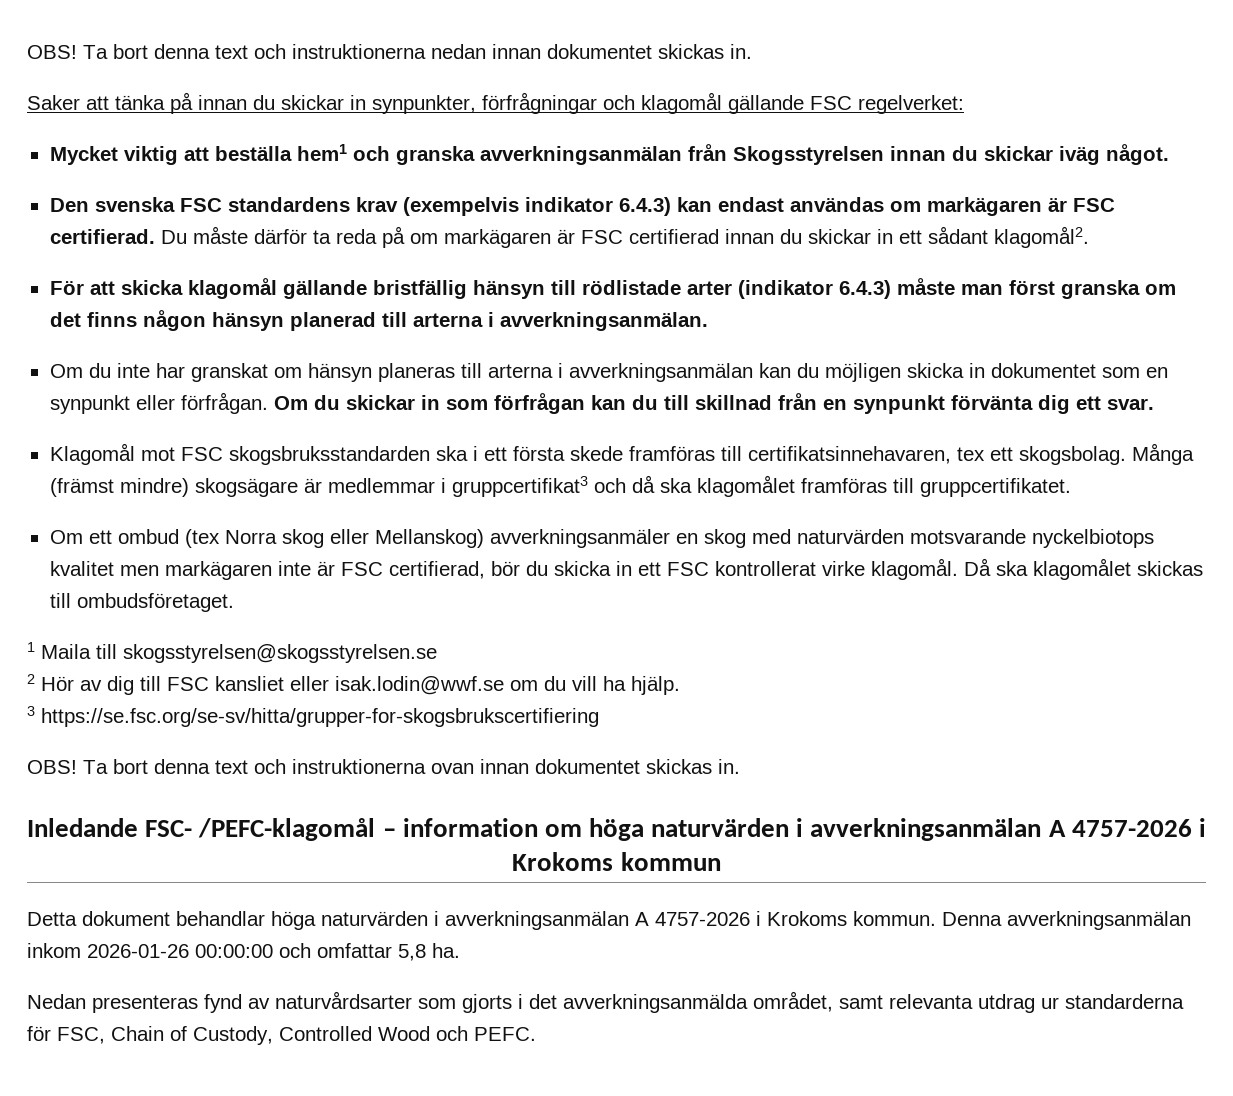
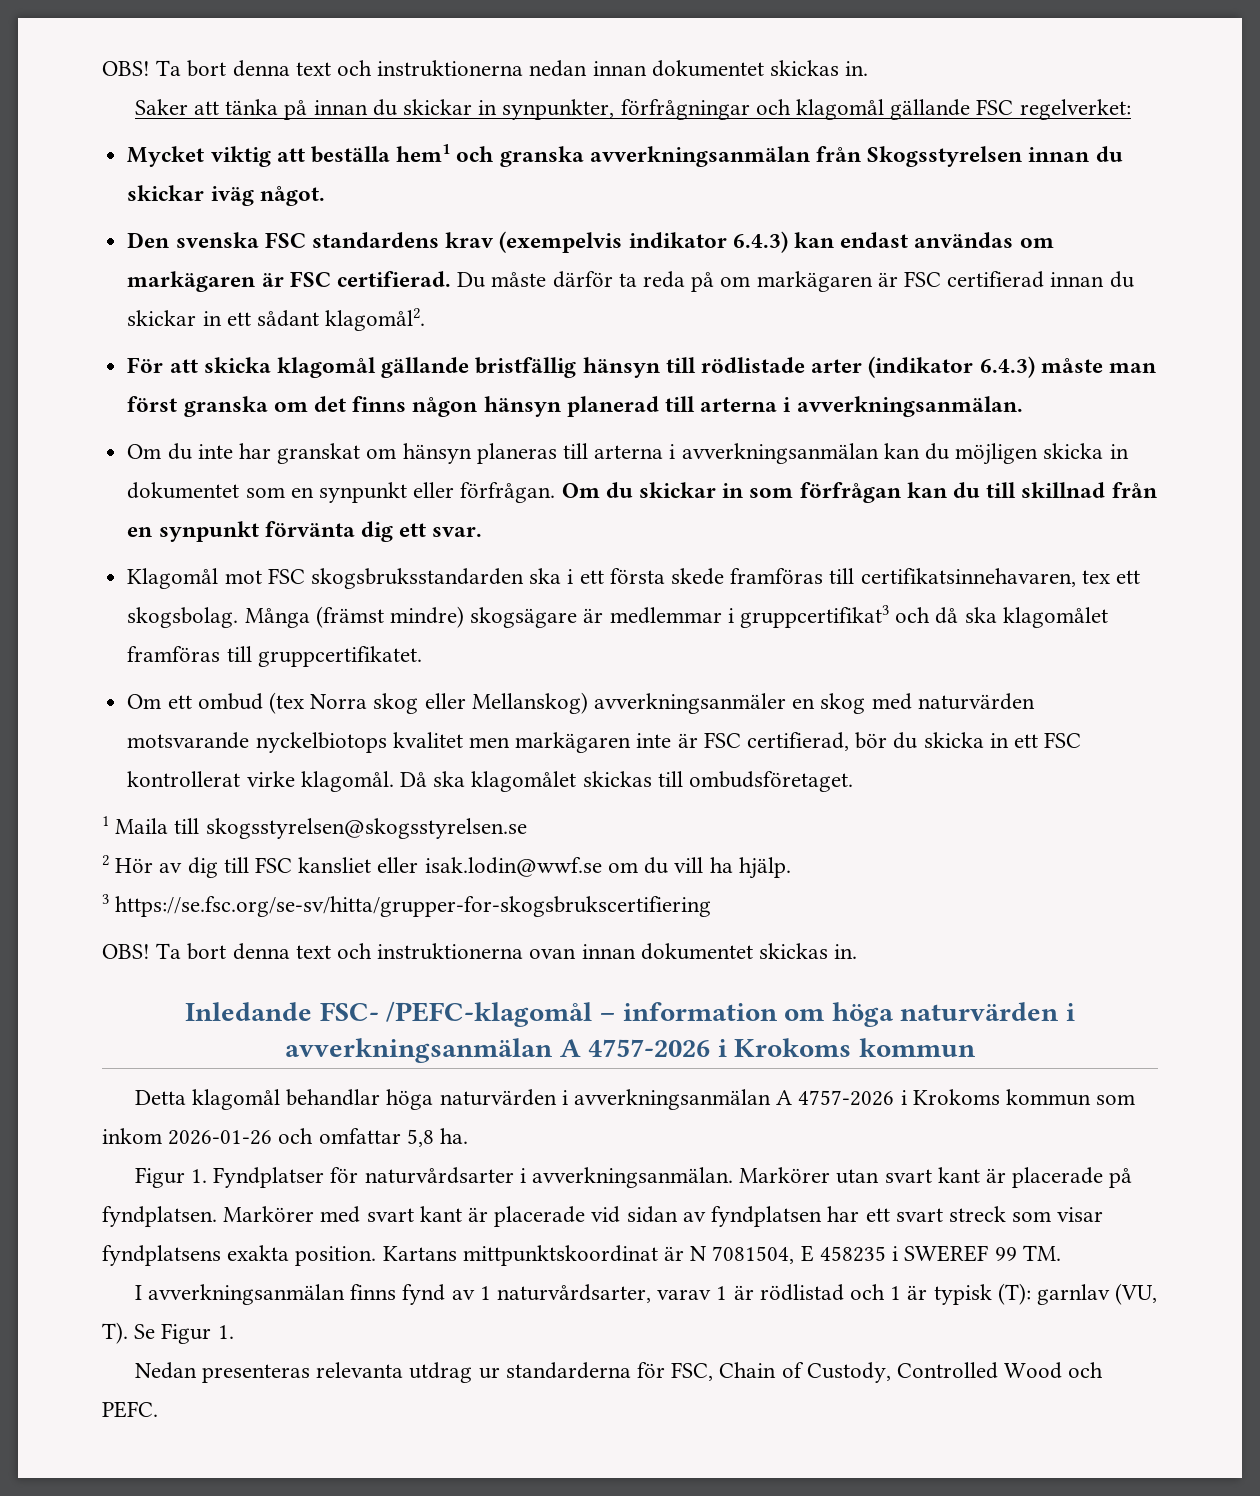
- Detta dokument behandlar höga naturvärden i avverkningsanmälan A 4757-2026 i Krokoms kommun. Denna avverkningsanmälan inkom 2026-01-26 00:00:00 och omfattar 5,8 ha.
+ Detta klagomål behandlar höga naturvärden i avverkningsanmälan A 4757-2026 i Krokoms kommun som inkom 2026-01-26 och omfattar 5,8 ha.
- Nedan presenteras fynd av naturvårdsarter som gjorts i det avverkningsanmälda området, samt relevanta utdrag ur standarderna för FSC, Chain of Custody, Controlled Wood och PEFC.
+ Figur 1. Fyndplatser för naturvårdsarter i avverkningsanmälan. Markörer utan svart kant är placerade på fyndplatsen. Markörer med svart kant är placerade vid sidan av fyndplatsen har ett svart streck som visar fyndplatsens exakta position. Kartans mittpunktskoordinat är N 7081504, E 458235 i SWEREF 99 TM.
+ I avverkningsanmälan finns fynd av 1 naturvårdsarter, varav 1 är rödlistad och 1 är typisk (T): garnlav (VU, T). Se Figur 1.
+ Nedan presenteras relevanta utdrag ur standarderna för FSC, Chain of Custody, Controlled Wood och PEFC.

